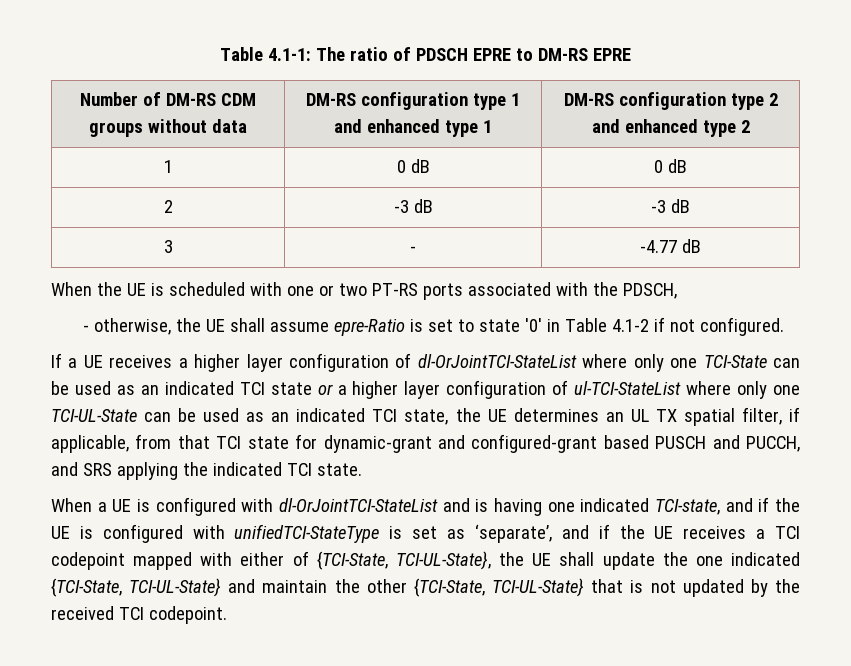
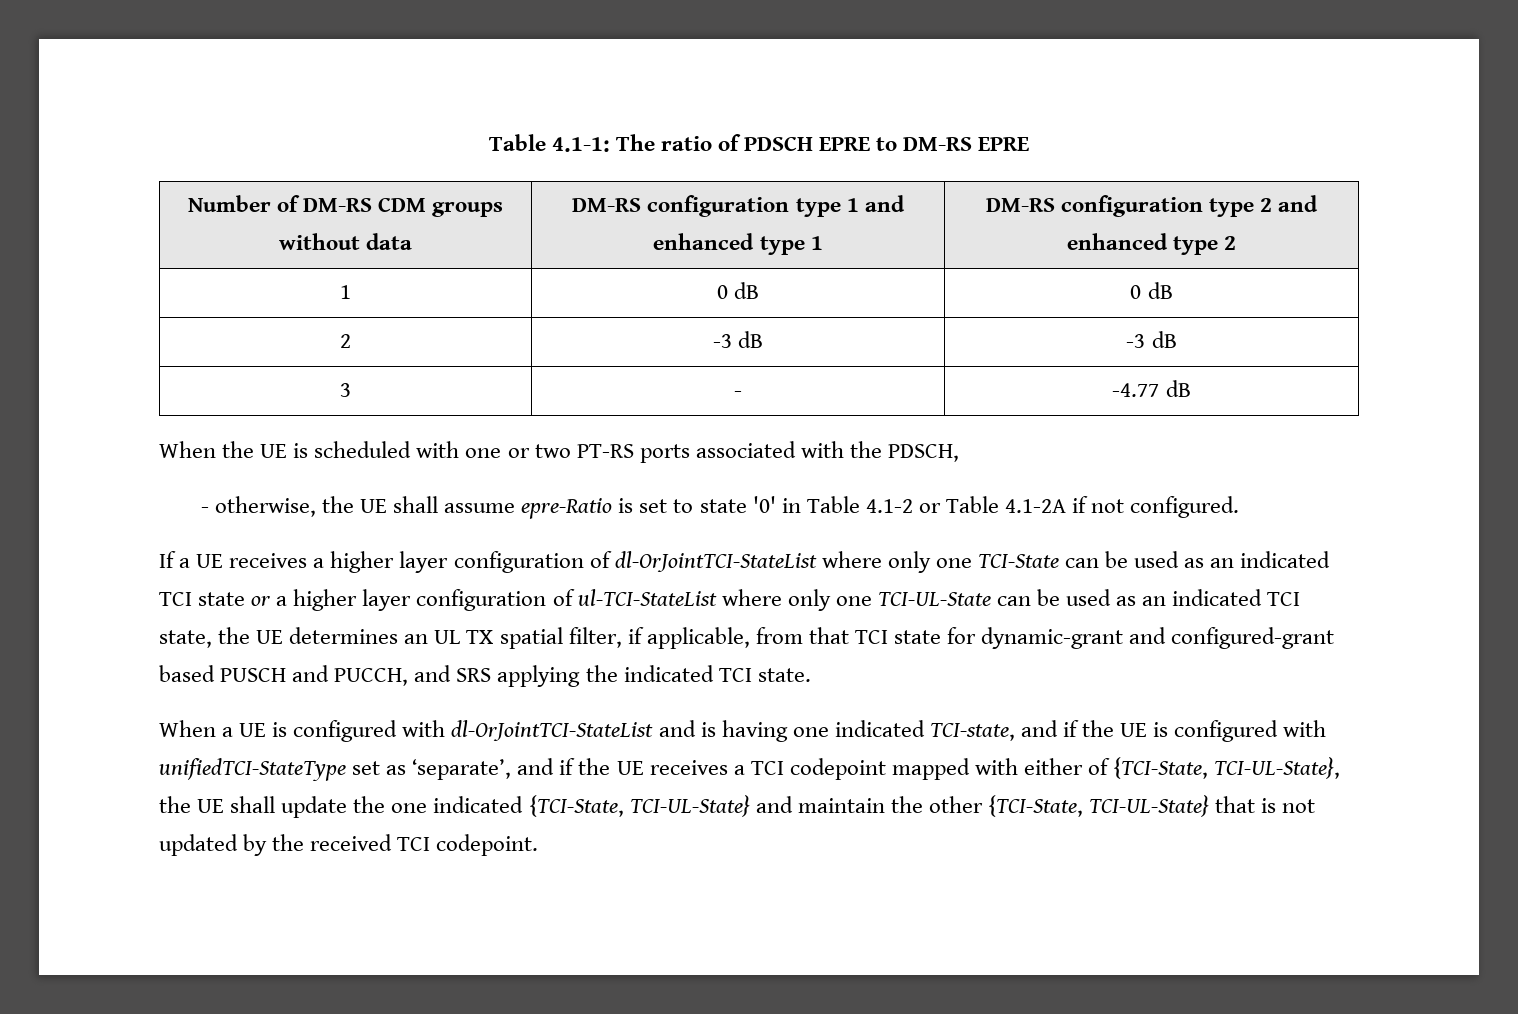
- - otherwise, the UE shall assume epre-Ratio is set to state '0' in Table 4.1-2 if not configured.
+ - otherwise, the UE shall assume epre-Ratio is set to state '0' in Table 4.1-2 or Table 4.1-2A if not configured.
- When a UE is configured with dl-OrJointTCI-StateList and is having one indicated TCI-state, and if the UE is configured with unifiedTCI-StateType is set as ‘separate’, and if the UE receives a TCI codepoint mapped with either of {TCI-State, TCI-UL-State}, the UE shall update the one indicated {TCI-State, TCI-UL-State} and maintain the other {TCI-State, TCI-UL-State} that is not updated by the received TCI codepoint.
+ When a UE is configured with dl-OrJointTCI-StateList and is having one indicated TCI-state, and if the UE is configured with unifiedTCI-StateType set as ‘separate’, and if the UE receives a TCI codepoint mapped with either of {TCI-State, TCI-UL-State}, the UE shall update the one indicated {TCI-State, TCI-UL-State} and maintain the other {TCI-State, TCI-UL-State} that is not updated by the received TCI codepoint.

